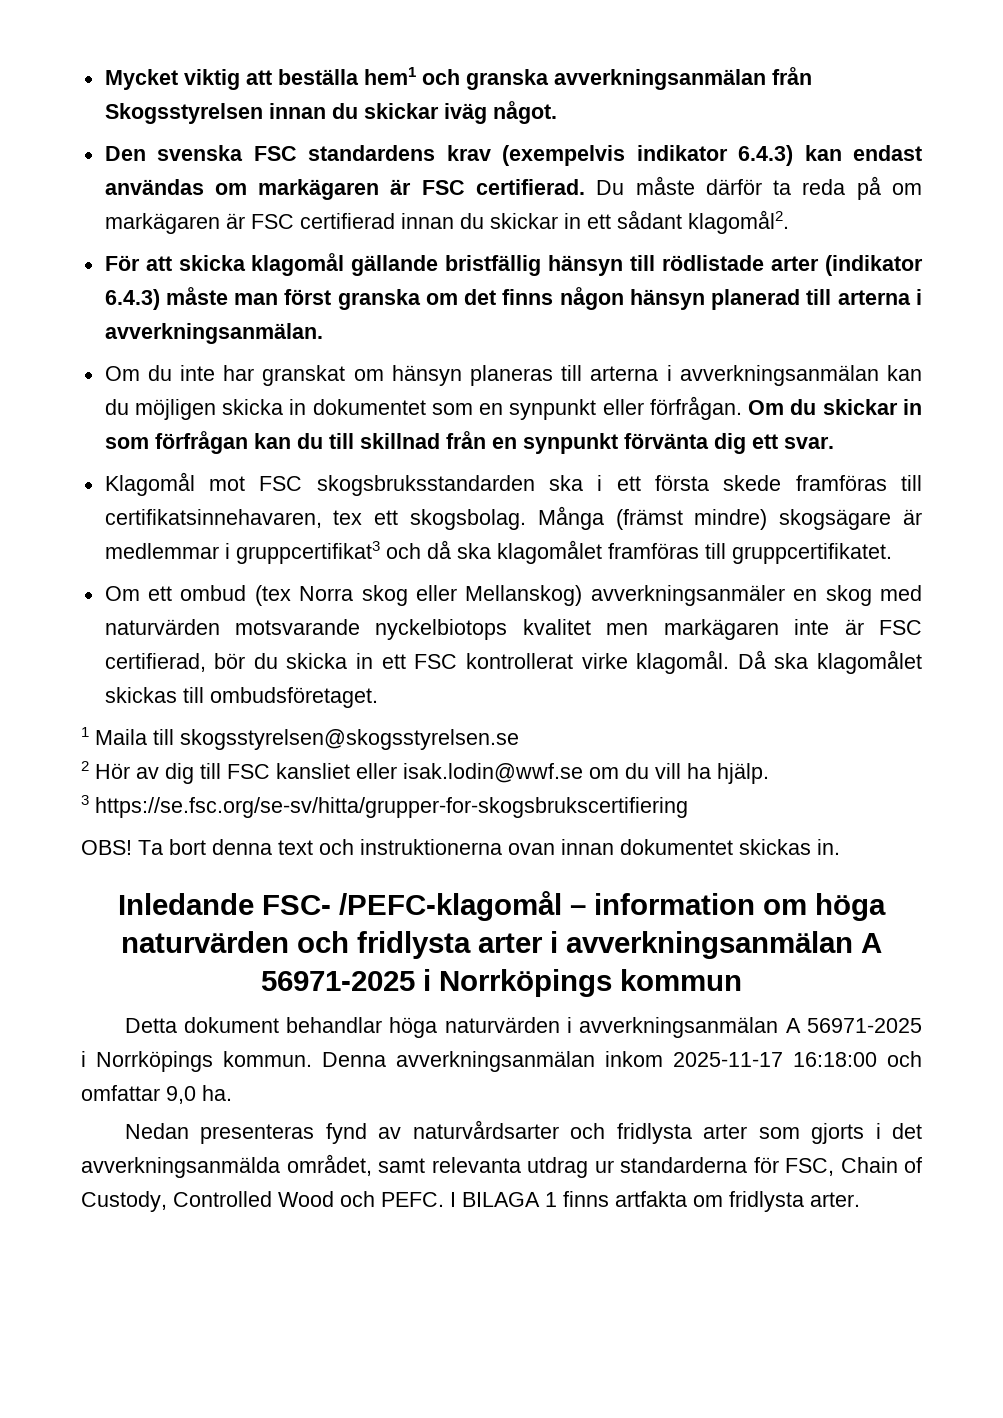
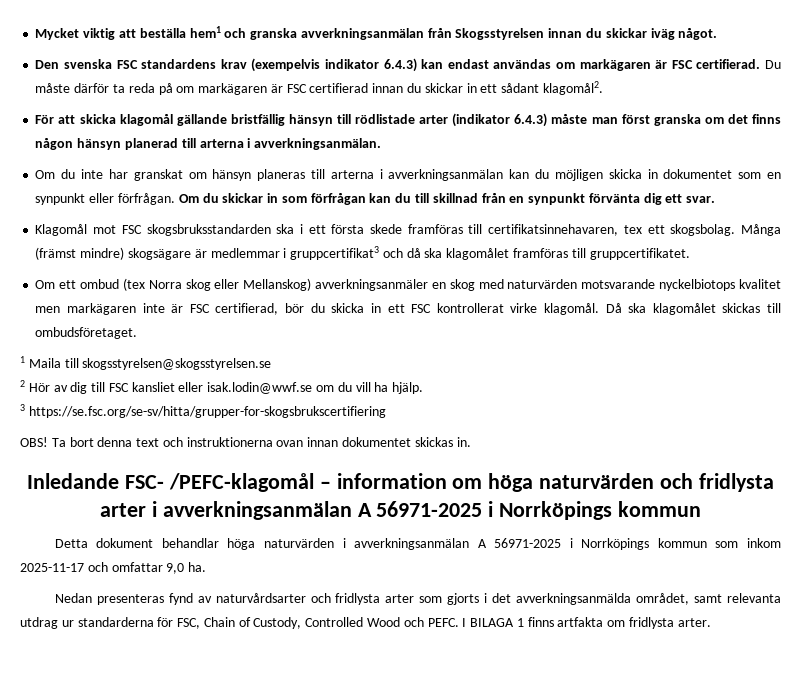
- Detta dokument behandlar höga naturvärden i avverkningsanmälan A 56971-2025 i Norrköpings kommun. Denna avverkningsanmälan inkom 2025-11-17 16:18:00 och omfattar 9,0 ha.
+ Detta dokument behandlar höga naturvärden i avverkningsanmälan A 56971-2025 i Norrköpings kommun som inkom 2025-11-17 och omfattar 9,0 ha.

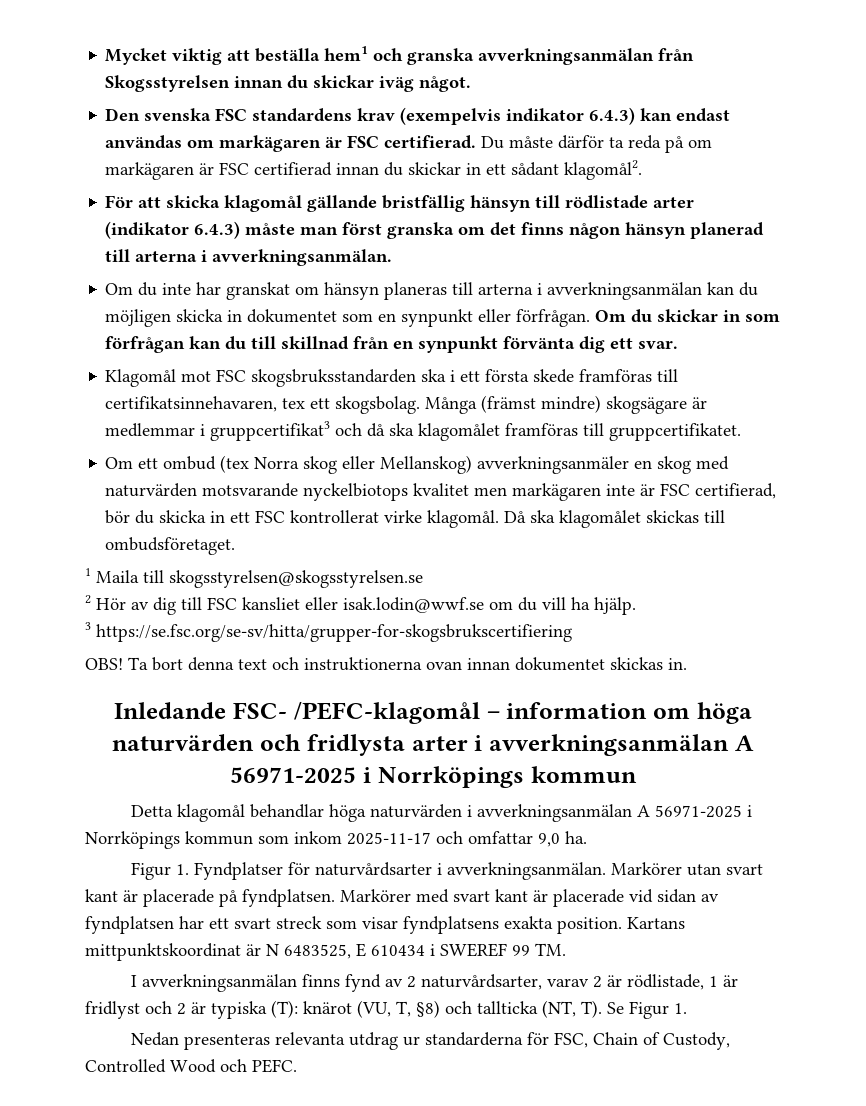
- Detta dokument behandlar höga naturvärden i avverkningsanmälan A 56971-2025 i Norrköpings kommun som inkom 2025-11-17 och omfattar 9,0 ha.
+ Detta klagomål behandlar höga naturvärden i avverkningsanmälan A 56971-2025 i Norrköpings kommun som inkom 2025-11-17 och omfattar 9,0 ha.
- Nedan presenteras fynd av naturvårdsarter och fridlysta arter som gjorts i det avverkningsanmälda området, samt relevanta utdrag ur standarderna för FSC, Chain of Custody, Controlled Wood och PEFC. I BILAGA 1 finns artfakta om fridlysta arter.
+ Figur 1. Fyndplatser för naturvårdsarter i avverkningsanmälan. Markörer utan svart kant är placerade på fyndplatsen. Markörer med svart kant är placerade vid sidan av fyndplatsen har ett svart streck som visar fyndplatsens exakta position. Kartans mittpunktskoordinat är N 6483525, E 610434 i SWEREF 99 TM.
+ I avverkningsanmälan finns fynd av 2 naturvårdsarter, varav 2 är rödlistade, 1 är fridlyst och 2 är typiska (T): knärot (VU, T, §8) och tallticka (NT, T). Se Figur 1.
+ Nedan presenteras relevanta utdrag ur standarderna för FSC, Chain of Custody, Controlled Wood och PEFC.

